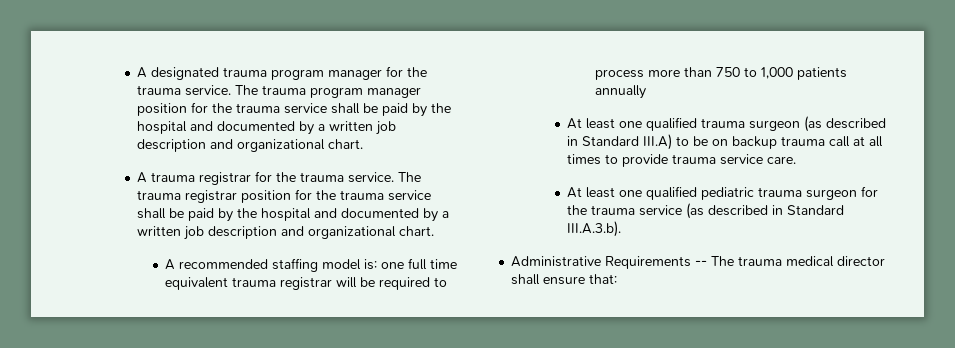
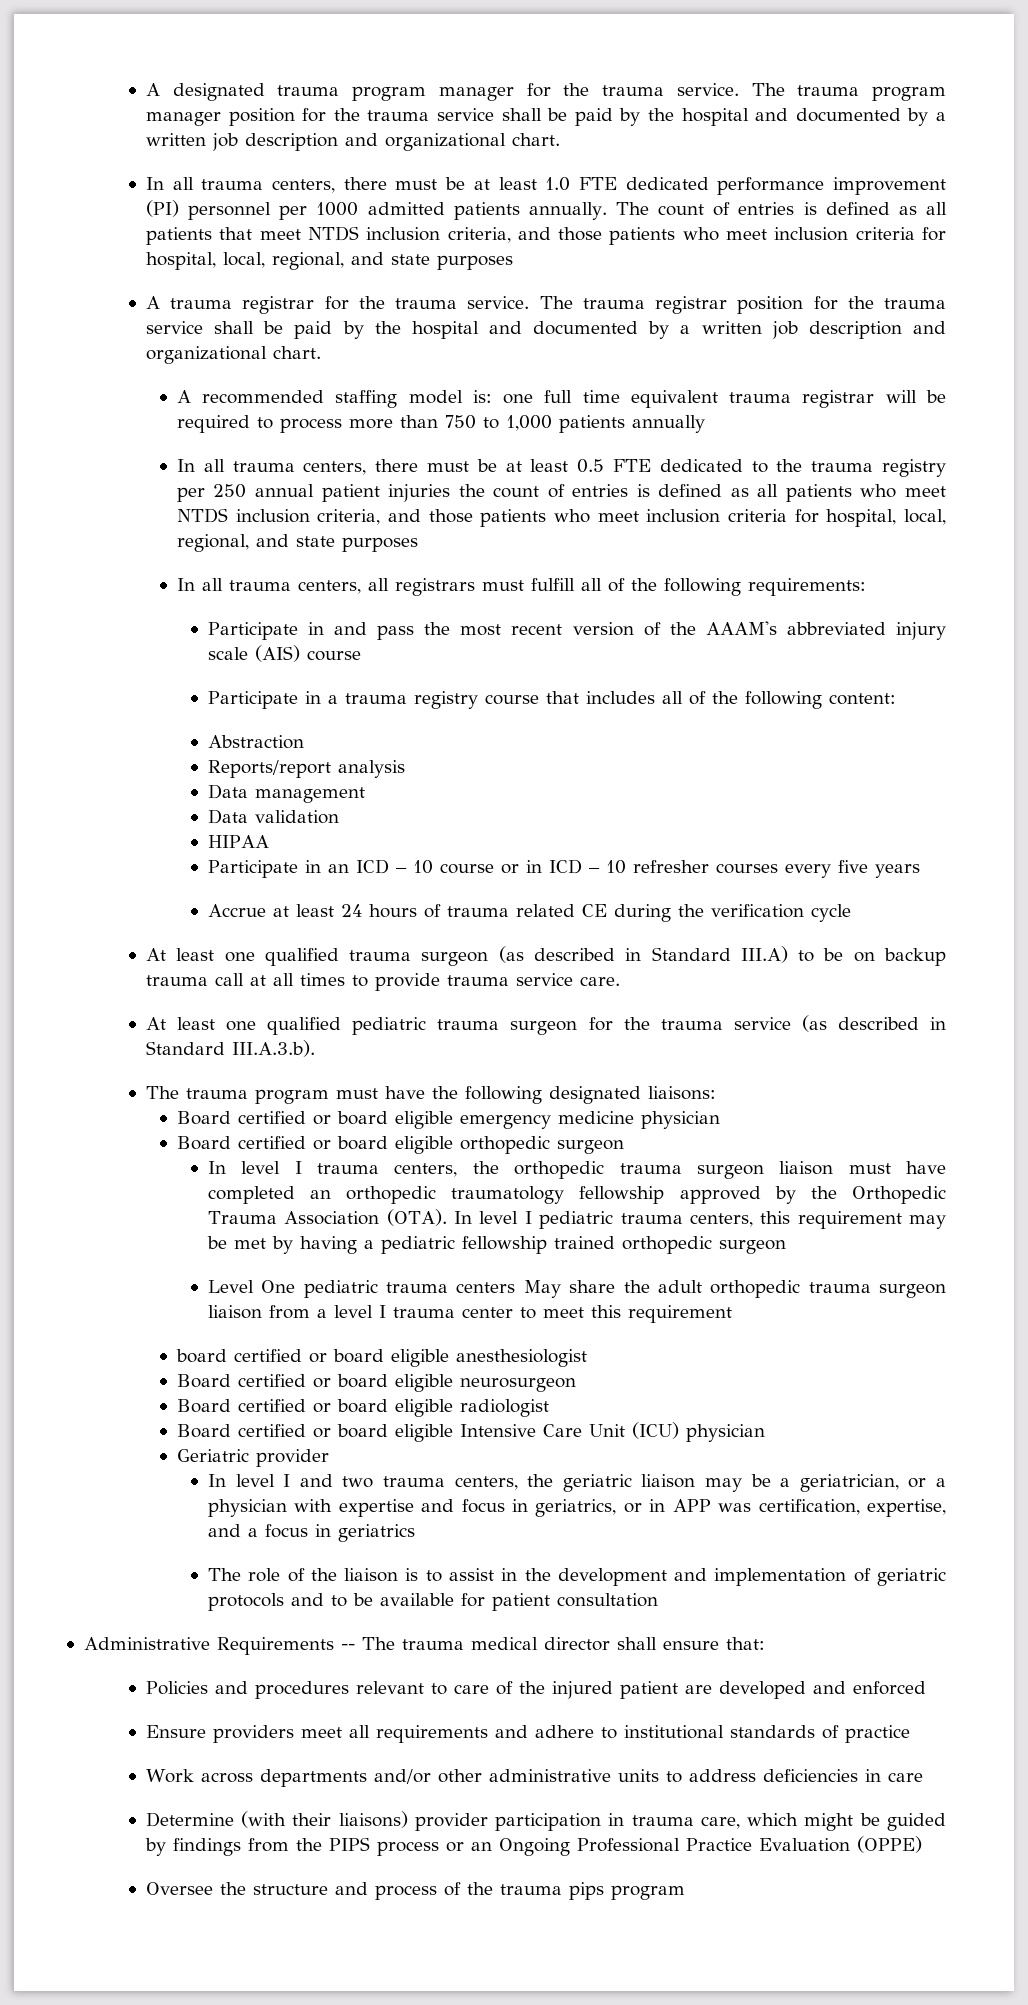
+ In all trauma centers, there must be at least 1.0 FTE dedicated performance improvement (PI) personnel per 1000 admitted patients annually. The count of entries is defined as all patients that meet NTDS inclusion criteria, and those patients who meet inclusion criteria for hospital, local, regional, and state purposes
+ In all trauma centers, there must be at least 0.5 FTE dedicated to the trauma registry per 250 annual patient injuries the count of entries is defined as all patients who meet NTDS inclusion criteria, and those patients who meet inclusion criteria for hospital, local, regional, and state purposes
+ In all trauma centers, all registrars must fulfill all of the following requirements:
+ Participate in and pass the most recent version of the AAAM's abbreviated injury scale (AIS) course
+ Participate in a trauma registry course that includes all of the following content:
+ Abstraction
+ Reports/report analysis
+ Data management
+ Data validation
+ HIPAA
+ Participate in an ICD – 10 course or in ICD – 10 refresher courses every five years
+ Accrue at least 24 hours of trauma related CE during the verification cycle
+ The trauma program must have the following designated liaisons:
+ Board certified or board eligible emergency medicine physician
+ Board certified or board eligible orthopedic surgeon
+ In level I trauma centers, the orthopedic trauma surgeon liaison must have completed an orthopedic traumatology fellowship approved by the Orthopedic Trauma Association (OTA). In level I pediatric trauma centers, this requirement may be met by having a pediatric fellowship trained orthopedic surgeon
+ Level One pediatric trauma centers May share the adult orthopedic trauma surgeon liaison from a level I trauma center to meet this requirement
+ board certified or board eligible anesthesiologist
+ Board certified or board eligible neurosurgeon
+ Board certified or board eligible radiologist
+ Board certified or board eligible Intensive Care Unit (ICU) physician
+ Geriatric provider
+ In level I and two trauma centers, the geriatric liaison may be a geriatrician, or a physician with expertise and focus in geriatrics, or in APP was certification, expertise, and a focus in geriatrics
+ The role of the liaison is to assist in the development and implementation of geriatric protocols and to be available for patient consultation
+ Policies and procedures relevant to care of the injured patient are developed and enforced
+ Ensure providers meet all requirements and adhere to institutional standards of practice
+ Work across departments and/or other administrative units to address deficiencies in care
+ Determine (with their liaisons) provider participation in trauma care, which might be guided by findings from the PIPS process or an Ongoing Professional Practice Evaluation (OPPE)
+ Oversee the structure and process of the trauma pips program

